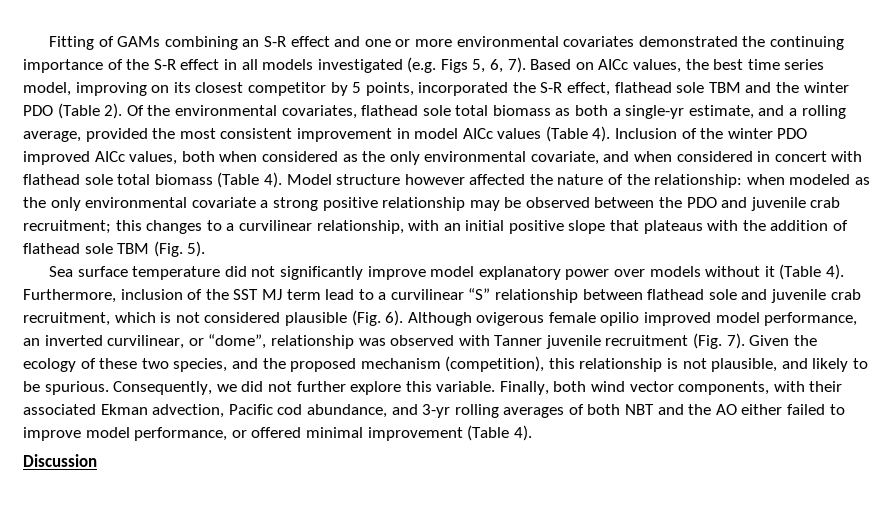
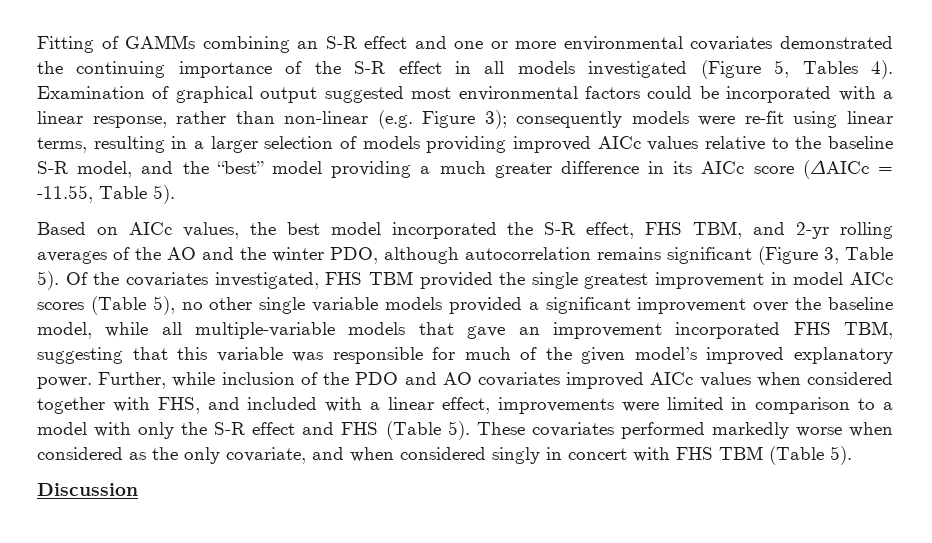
- Fitting of GAMs combining an S-R effect and one or more environmental covariates demonstrated the continuing importance of the S-R effect in all models investigated (e.g. Figs 5, 6, 7). Based on AICc values, the best time series model, improving on its closest competitor by 5 points, incorporated the S-R effect, flathead sole TBM and the winter PDO (Table 2). Of the environmental covariates, flathead sole total biomass as both a single-yr estimate, and a rolling average, provided the most consistent improvement in model AICc values (Table 4). Inclusion of the winter PDO improved AICc values, both when considered as the only environmental covariate, and when considered in concert with flathead sole total biomass (Table 4). Model structure however affected the nature of the relationship: when modeled as the only environmental covariate a strong positive relationship may be observed between the PDO and juvenile crab recruitment; this changes to a curvilinear relationship, with an initial positive slope that plateaus with the addition of flathead sole TBM (Fig. 5).
- Sea surface temperature did not significantly improve model explanatory power over models without it (Table 4). Furthermore, inclusion of the SST MJ term lead to a curvilinear “S” relationship between flathead sole and juvenile crab recruitment, which is not considered plausible (Fig. 6). Although ovigerous female opilio improved model performance, an inverted curvilinear, or “dome”, relationship was observed with Tanner juvenile recruitment (Fig. 7). Given the ecology of these two species, and the proposed mechanism (competition), this relationship is not plausible, and likely to be spurious. Consequently, we did not further explore this variable. Finally, both wind vector components, with their associated Ekman advection, Pacific cod abundance, and 3-yr rolling averages of both NBT and the AO either failed to improve model performance, or offered minimal improvement (Table 4).
+ Fitting of GAMMs combining an S-R effect and one or more environmental covariates demonstrated the continuing importance of the S-R effect in all models investigated (Figure 5, Tables 4). Examination of graphical output suggested most environmental factors could be incorporated with a linear response, rather than non-linear (e.g. Figure 3); consequently models were re-fit using linear terms, resulting in a larger selection of models providing improved AICc values relative to the baseline S-R model, and the “best” model providing a much greater difference in its AICc score (ΔAICc = -11.55, Table 5).
+ Based on AICc values, the best model incorporated the S-R effect, FHS TBM, and 2-yr rolling averages of the AO and the winter PDO, although autocorrelation remains significant (Figure 3, Table 5). Of the covariates investigated, FHS TBM provided the single greatest improvement in model AICc scores (Table 5), no other single variable models provided a significant improvement over the baseline model, while all multiple-variable models that gave an improvement incorporated FHS TBM, suggesting that this variable was responsible for much of the given model’s improved explanatory power. Further, while inclusion of the PDO and AO covariates improved AICc values when considered together with FHS, and included with a linear effect, improvements were limited in comparison to a model with only the S-R effect and FHS (Table 5). These covariates performed markedly worse when considered as the only covariate, and when considered singly in concert with FHS TBM (Table 5).

